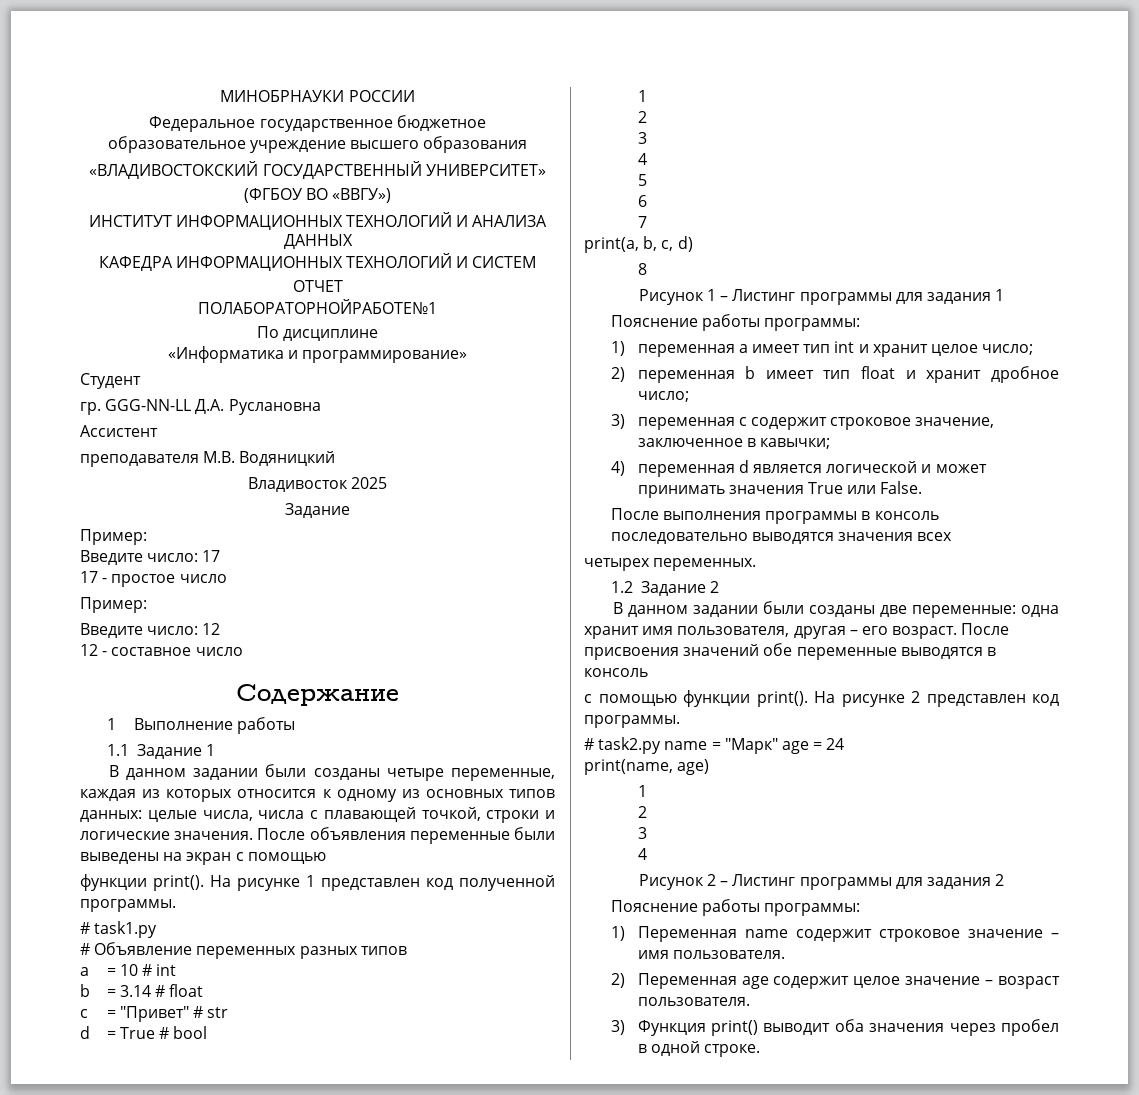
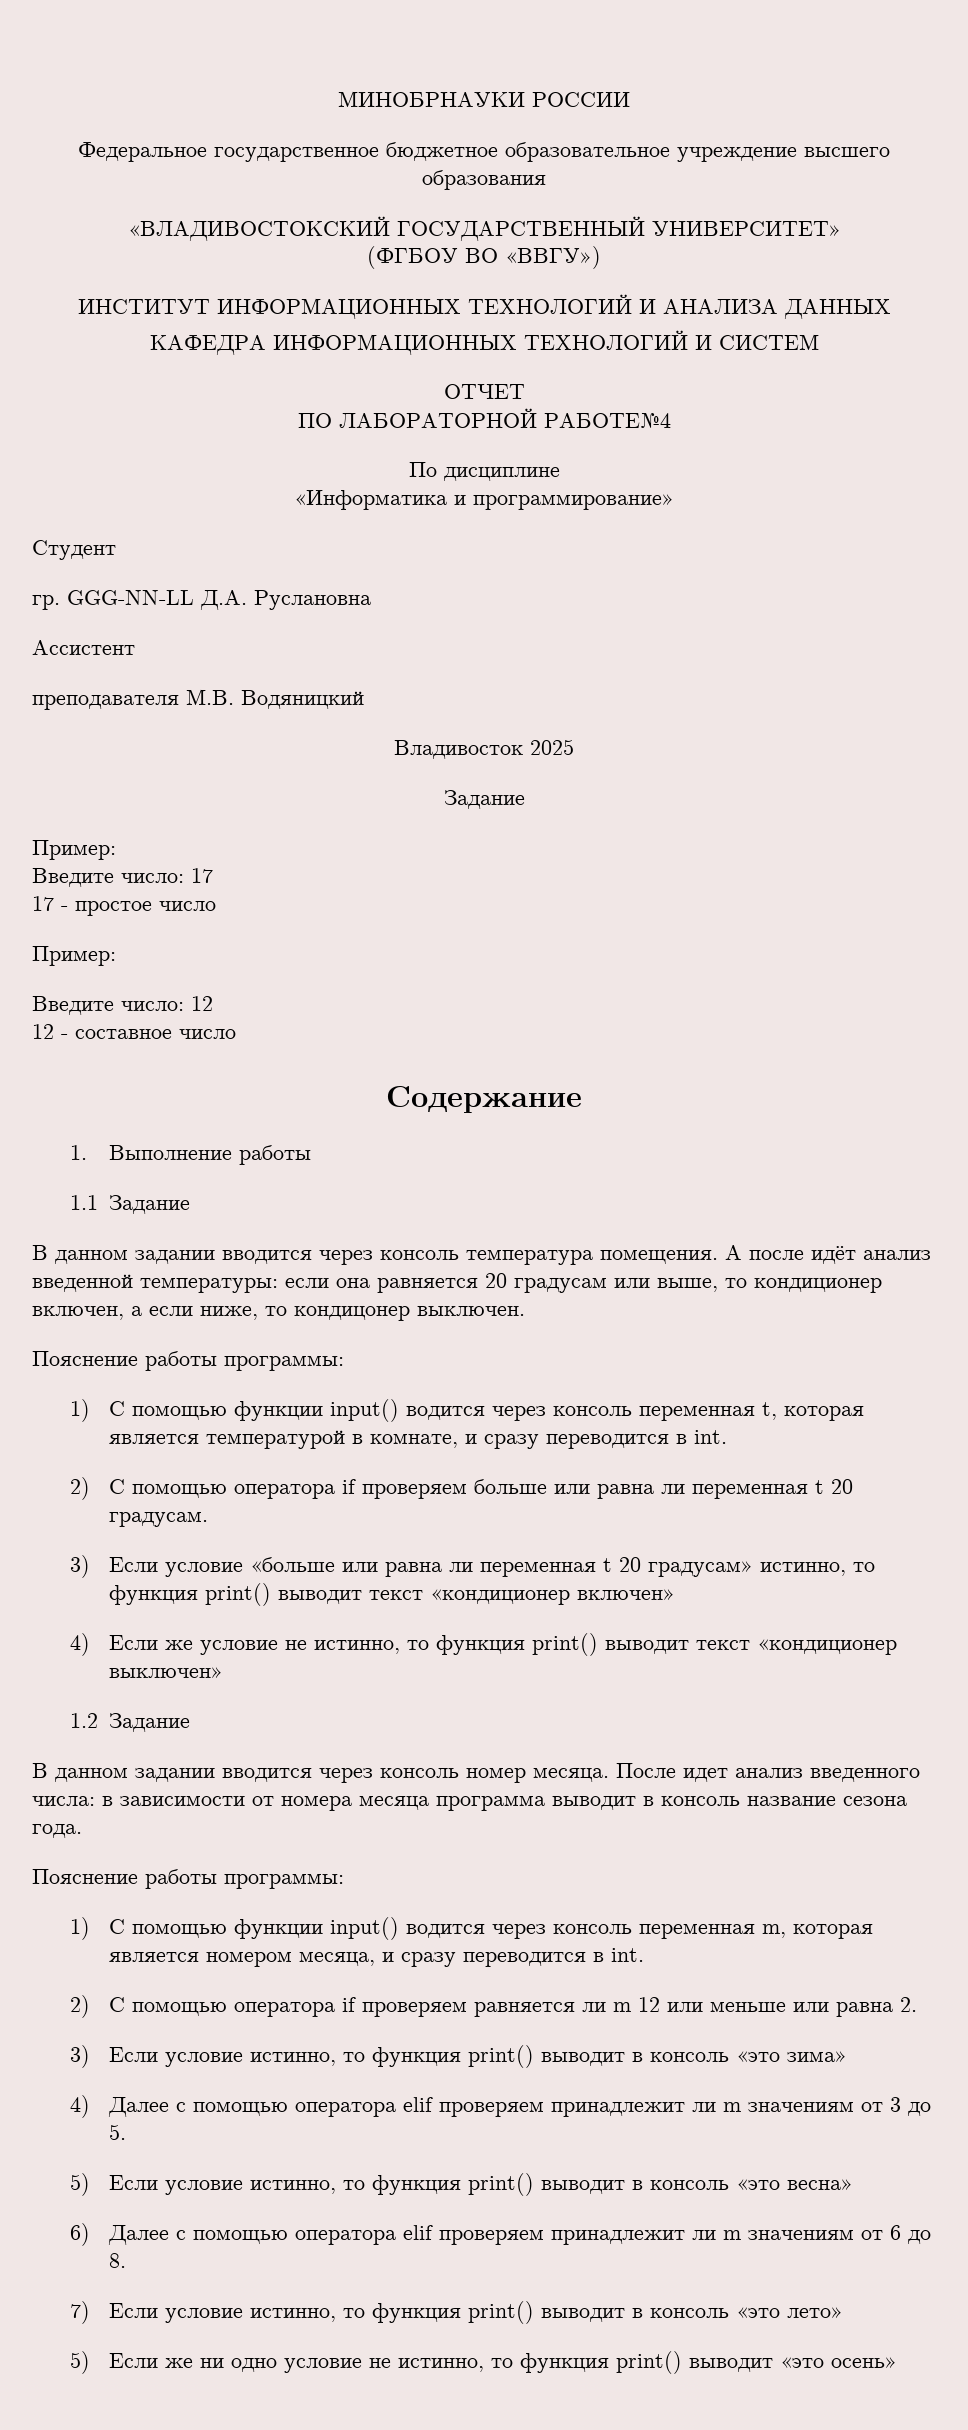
- ПОЛАБОРАТОРНОЙРАБОТЕ№1
+ ПО ЛАБОРАТОРНОЙ РАБОТЕ№4
- 1 Выполнение работы
+ 1. Выполнение работы
- 1.1 Задание 1
- В данном задании были созданы четыре переменные, каждая из которых относится к одному из основных типов данных: целые числа, числа с плавающей точкой, строки и логические значения. После объявления переменные были выведены на экран с помощью
- функции print(). На рисунке 1 представлен код полученной программы.
- # task1.py
- # Объявление переменных разных типов
- a = 10 # int
- b = 3.14 # float
- c = "Привет" # str
- d = True # bool
- 1
- 2
- 3
- 4
- 5
- 6
- 7
- print(a, b, c, d)
- 8
- Рисунок 1 – Листинг программы для задания 1
+ 1.1 Задание
+ В данном задании вводится через консоль температура помещения. А после идёт анализ введенной температуры: если она равняется 20 градусам или выше, то кондиционер включен, а если ниже, то кондицонер выключен.
  Пояснение работы программы:
- 1) переменная a имеет тип int и хранит целое число;
- 2) переменная b имеет тип float и хранит дробное число;
- 3) переменная c содержит строковое значение, заключенное в кавычки;
- 4) переменная d является логической и может принимать значения True или False.
- После выполнения программы в консоль последовательно выводятся значения всех
- четырех переменных.
+ 1) С помощью функции input() водится через консоль переменная t, которая является температурой в комнате, и сразу переводится в int.
+ 2) С помощью оператора if проверяем больше или равна ли переменная t 20 градусам.
+ 3) Если условие «больше или равна ли переменная t 20 градусам» истинно, то функция print() выводит текст «кондиционер включен»
+ 4) Если же условие не истинно, то функция print() выводит текст «кондиционер выключен»
- 1.2 Задание 2
- В данном задании были созданы две переменные: одна хранит имя пользователя, другая – его возраст. После присвоения значений обе переменные выводятся в консоль
- с помощью функции print(). На рисунке 2 представлен код программы.
- # task2.py name = "Марк" age = 24
- print(name, age)
- 1
- 2
- 3
- 4
- Рисунок 2 – Листинг программы для задания 2
+ 1.2 Задание
+ В данном задании вводится через консоль номер месяца. После идет анализ введенного числа: в зависимости от номера месяца программа выводит в консоль название сезона года.
  Пояснение работы программы:
- 1) Переменная name содержит строковое значение – имя пользователя.
- 2) Переменная age содержит целое значение – возраст пользователя.
- 3) Функция print() выводит оба значения через пробел в одной строке.
+ 1) С помощью функции input() водится через консоль переменная m, которая является номером месяца, и сразу переводится в int.
+ 2) С помощью оператора if проверяем равняется ли m 12 или меньше или равна 2.
+ 3) Если условие истинно, то функция print() выводит в консоль «это зима»
+ 4) Далее с помощью оператора elif проверяем принадлежит ли m значениям от 3 до 5.
+ 5) Если условие истинно, то функция print() выводит в консоль «это весна»
+ 6) Далее с помощью оператора elif проверяем принадлежит ли m значениям от 6 до 8.
+ 7) Если условие истинно, то функция print() выводит в консоль «это лето»
+ 5) Если же ни одно условие не истинно, то функция print() выводит «это осень»

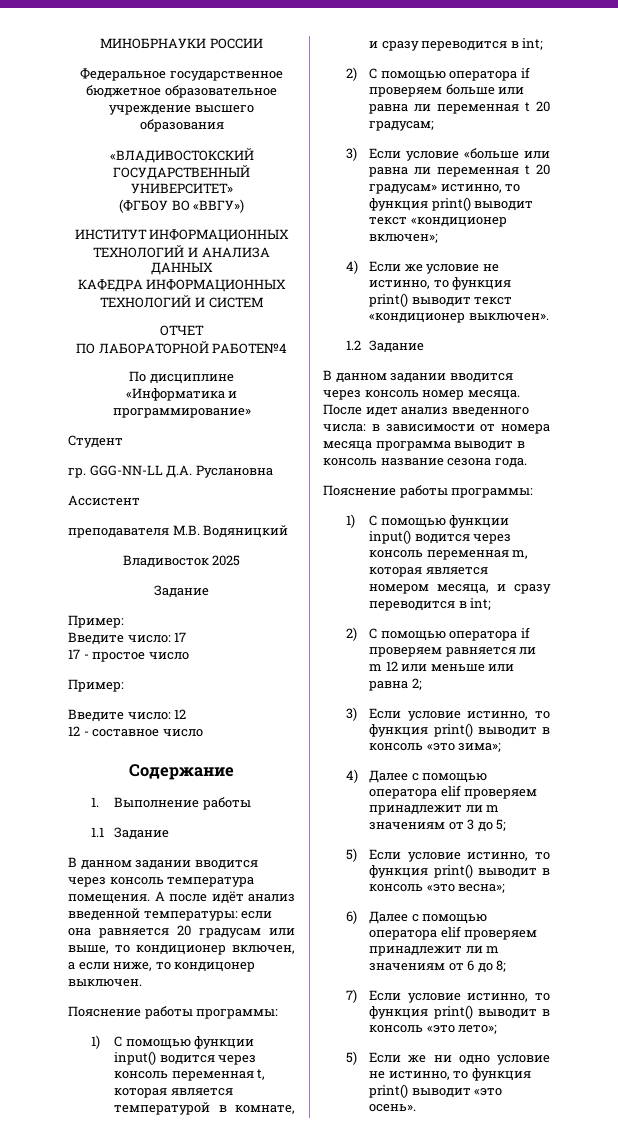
- 1) С помощью функции input() водится через консоль переменная t, которая является температурой в комнате, и сразу переводится в int.
+ 1) С помощью функции input() водится через консоль переменная t, которая является температурой в комнате, и сразу переводится в int;
- 2) С помощью оператора if проверяем больше или равна ли переменная t 20 градусам.
+ 2) С помощью оператора if проверяем больше или равна ли переменная t 20 градусам;
- 3) Если условие «больше или равна ли переменная t 20 градусам» истинно, то функция print() выводит текст «кондиционер включен»
+ 3) Если условие «больше или равна ли переменная t 20 градусам» истинно, то функция print() выводит текст «кондиционер включен»;
- 4) Если же условие не истинно, то функция print() выводит текст «кондиционер выключен»
+ 4) Если же условие не истинно, то функция print() выводит текст «кондиционер выключен».
- 1) С помощью функции input() водится через консоль переменная m, которая является номером месяца, и сразу переводится в int.
+ 1) С помощью функции input() водится через консоль переменная m, которая является номером месяца, и сразу переводится в int;
- 2) С помощью оператора if проверяем равняется ли m 12 или меньше или равна 2.
+ 2) С помощью оператора if проверяем равняется ли m 12 или меньше или равна 2;
- 3) Если условие истинно, то функция print() выводит в консоль «это зима»
+ 3) Если условие истинно, то функция print() выводит в консоль «это зима»;
- 4) Далее с помощью оператора elif проверяем принадлежит ли m значениям от 3 до 5.
+ 4) Далее с помощью оператора elif проверяем принадлежит ли m значениям от 3 до 5;
- 5) Если условие истинно, то функция print() выводит в консоль «это весна»
+ 5) Если условие истинно, то функция print() выводит в консоль «это весна»;
- 6) Далее с помощью оператора elif проверяем принадлежит ли m значениям от 6 до 8.
+ 6) Далее с помощью оператора elif проверяем принадлежит ли m значениям от 6 до 8;
- 7) Если условие истинно, то функция print() выводит в консоль «это лето»
+ 7) Если условие истинно, то функция print() выводит в консоль «это лето»;
- 5) Если же ни одно условие не истинно, то функция print() выводит «это осень»
+ 5) Если же ни одно условие не истинно, то функция print() выводит «это осень».

